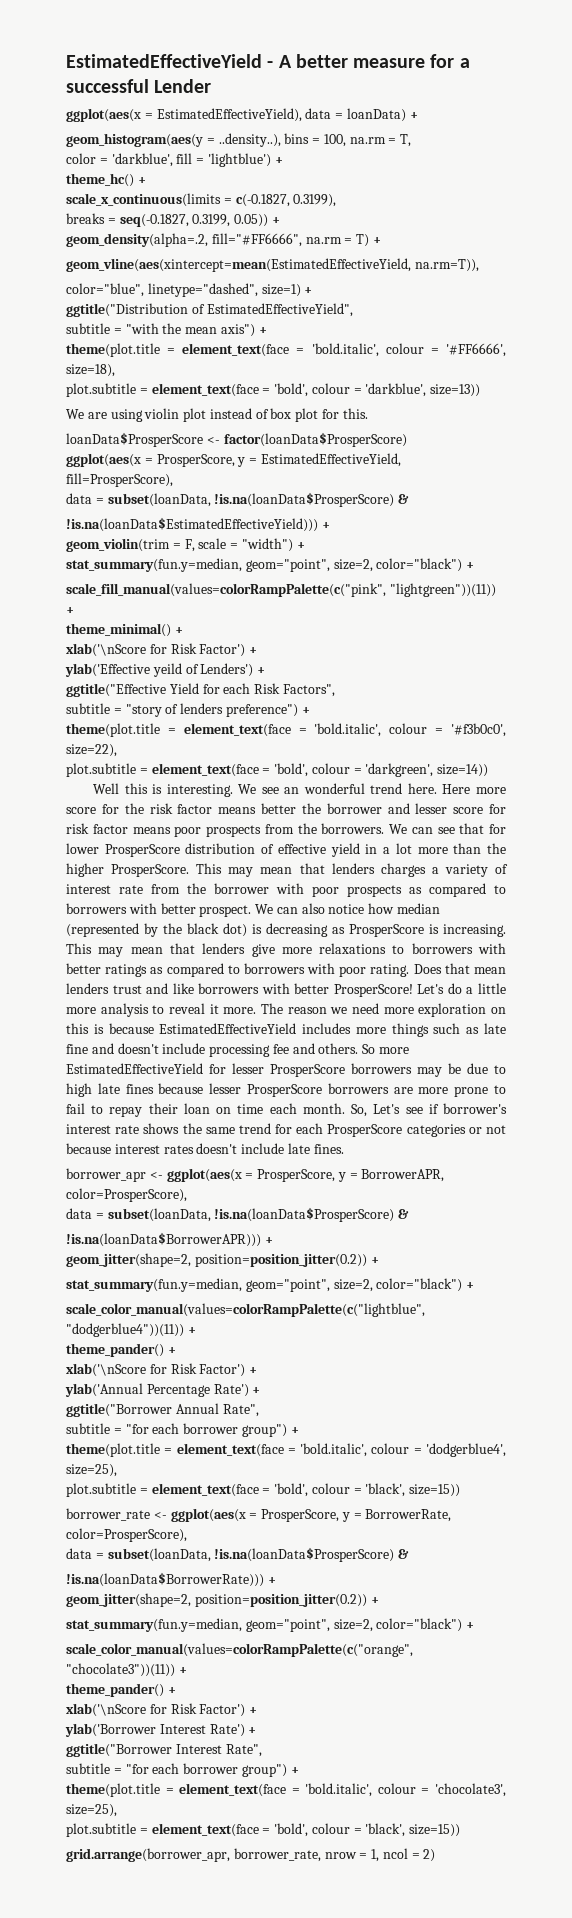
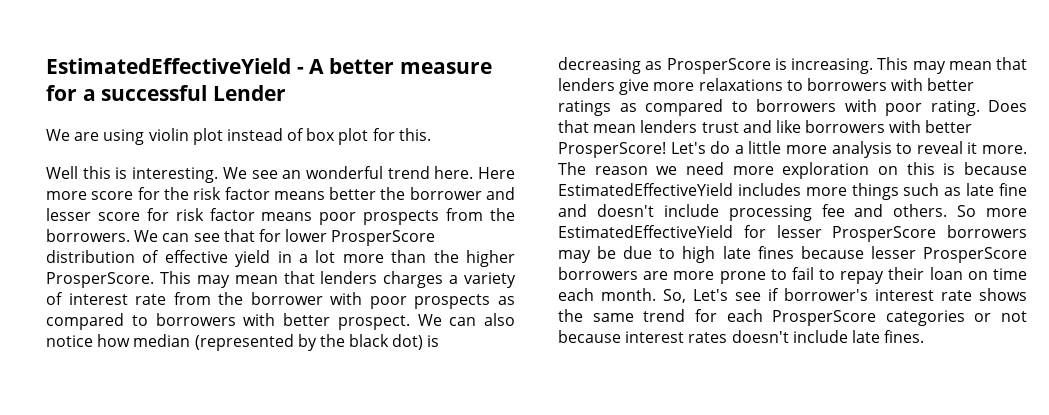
- ggplot(aes(x = EstimatedEffectiveYield), data = loanData) +
- geom_histogram(aes(y = ..density..), bins = 100, na.rm = T,
- color = 'darkblue', fill = 'lightblue') +
- theme_hc() +
- scale_x_continuous(limits = c(-0.1827, 0.3199),
- breaks = seq(-0.1827, 0.3199, 0.05)) +
- geom_density(alpha=.2, fill="#FF6666", na.rm = T) +
- geom_vline(aes(xintercept=mean(EstimatedEffectiveYield, na.rm=T)),
- color="blue", linetype="dashed", size=1) +
- ggtitle("Distribution of EstimatedEffectiveYield",
- subtitle = "with the mean axis") +
- theme(plot.title = element_text(face = 'bold.italic', colour = '#FF6666', size=18),
- plot.subtitle = element_text(face = 'bold', colour = 'darkblue', size=13))
- loanData$ProsperScore <- factor(loanData$ProsperScore)
- ggplot(aes(x = ProsperScore, y = EstimatedEffectiveYield, fill=ProsperScore),
- data = subset(loanData, !is.na(loanData$ProsperScore) &
- !is.na(loanData$EstimatedEffectiveYield))) +
- geom_violin(trim = F, scale = "width") +
- stat_summary(fun.y=median, geom="point", size=2, color="black") +
- scale_fill_manual(values=colorRampPalette(c("pink", "lightgreen"))(11)) +
- theme_minimal() +
- xlab('\nScore for Risk Factor') +
- ylab('Effective yeild of Lenders') +
- ggtitle("Effective Yield for each Risk Factors",
- subtitle = "story of lenders preference") +
- theme(plot.title = element_text(face = 'bold.italic', colour = '#f3b0c0', size=22),
- plot.subtitle = element_text(face = 'bold', colour = 'darkgreen', size=14))
- borrower_apr <- ggplot(aes(x = ProsperScore, y = BorrowerAPR, color=ProsperScore),
- data = subset(loanData, !is.na(loanData$ProsperScore) &
- !is.na(loanData$BorrowerAPR))) +
- geom_jitter(shape=2, position=position_jitter(0.2)) +
- stat_summary(fun.y=median, geom="point", size=2, color="black") +
- scale_color_manual(values=colorRampPalette(c("lightblue", "dodgerblue4"))(11)) +
- theme_pander() +
- xlab('\nScore for Risk Factor') +
- ylab('Annual Percentage Rate') +
- ggtitle("Borrower Annual Rate",
- subtitle = "for each borrower group") +
- theme(plot.title = element_text(face = 'bold.italic', colour = 'dodgerblue4', size=25),
- plot.subtitle = element_text(face = 'bold', colour = 'black', size=15))
- borrower_rate <- ggplot(aes(x = ProsperScore, y = BorrowerRate, color=ProsperScore),
- data = subset(loanData, !is.na(loanData$ProsperScore) &
- !is.na(loanData$BorrowerRate))) +
- geom_jitter(shape=2, position=position_jitter(0.2)) +
- stat_summary(fun.y=median, geom="point", size=2, color="black") +
- scale_color_manual(values=colorRampPalette(c("orange", "chocolate3"))(11)) +
- theme_pander() +
- xlab('\nScore for Risk Factor') +
- ylab('Borrower Interest Rate') +
- ggtitle("Borrower Interest Rate",
- subtitle = "for each borrower group") +
- theme(plot.title = element_text(face = 'bold.italic', colour = 'chocolate3', size=25),
- plot.subtitle = element_text(face = 'bold', colour = 'black', size=15))
- grid.arrange(borrower_apr, borrower_rate, nrow = 1, ncol = 2)

